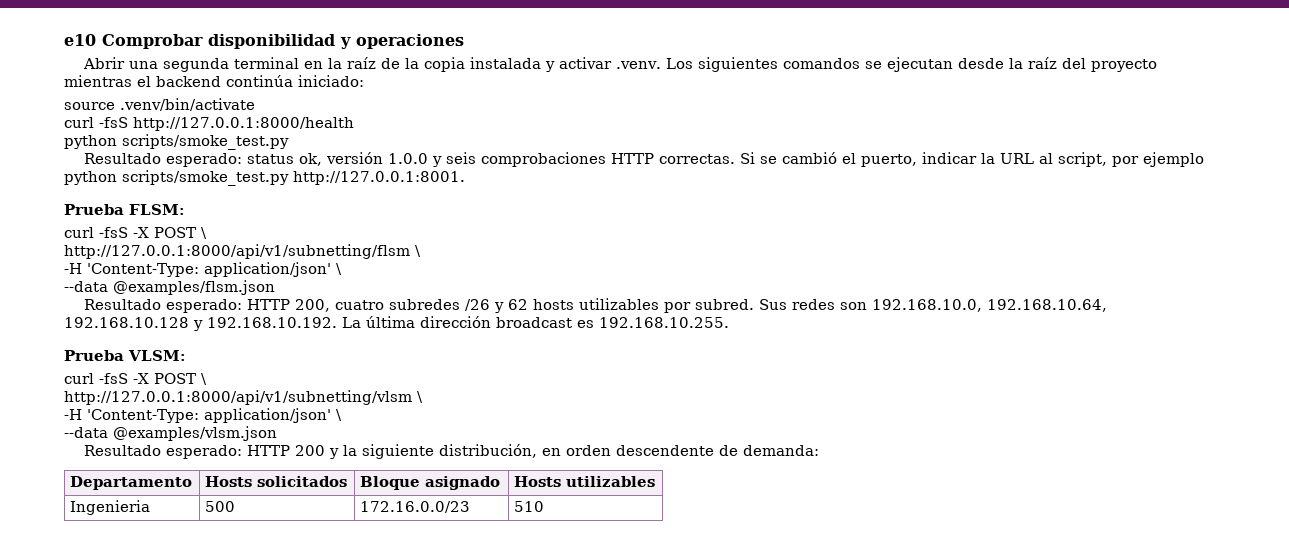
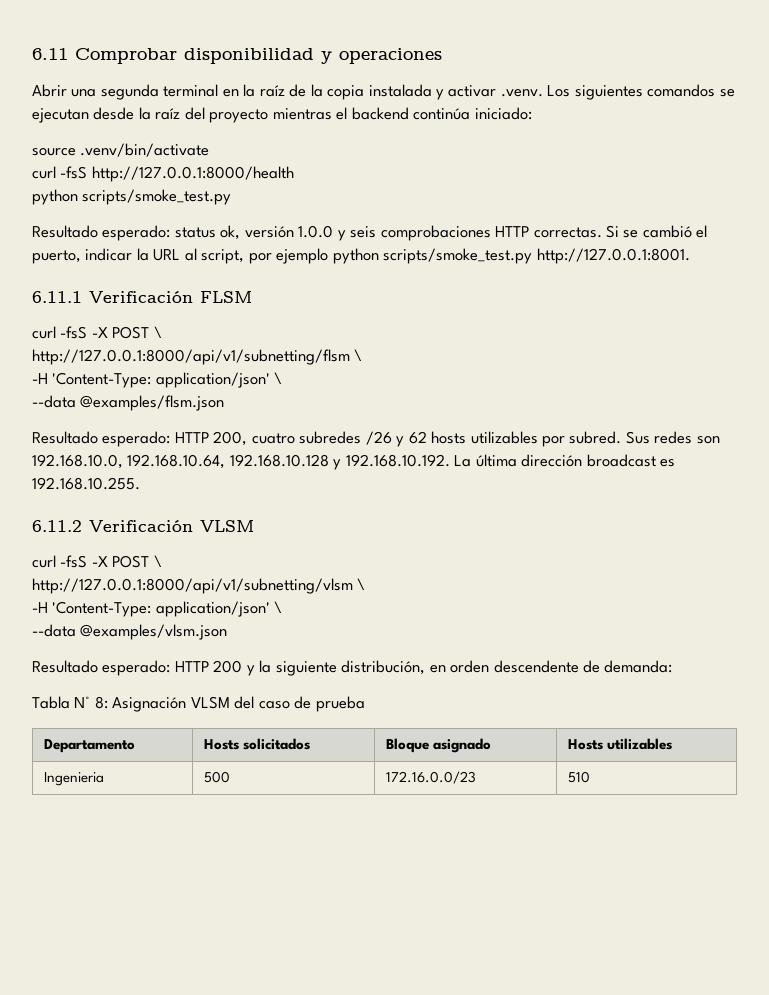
- e10 Comprobar disponibilidad y operaciones
+ 6.11 Comprobar disponibilidad y operaciones
- Prueba FLSM:
+ 6.11.1 Verificación FLSM
- Prueba VLSM:
+ 6.11.2 Verificación VLSM
+ Tabla N° 8: Asignación VLSM del caso de prueba

